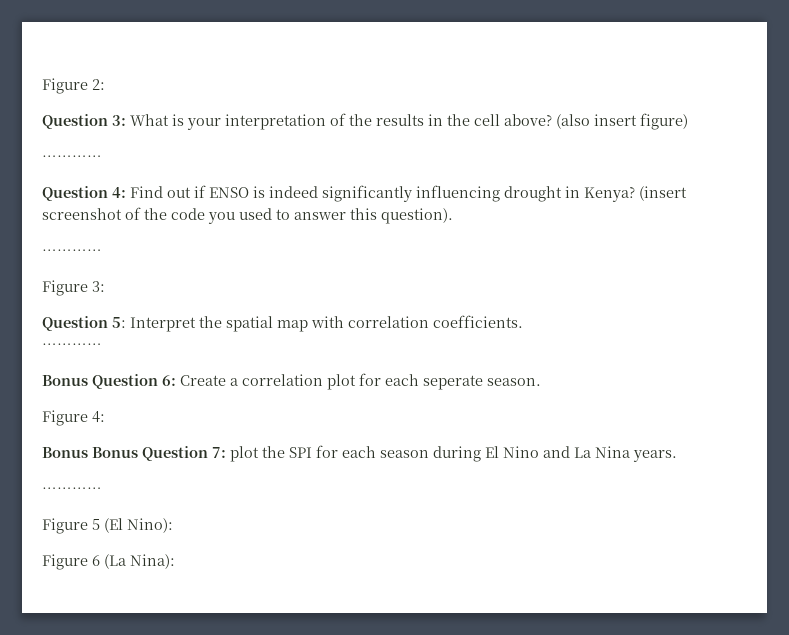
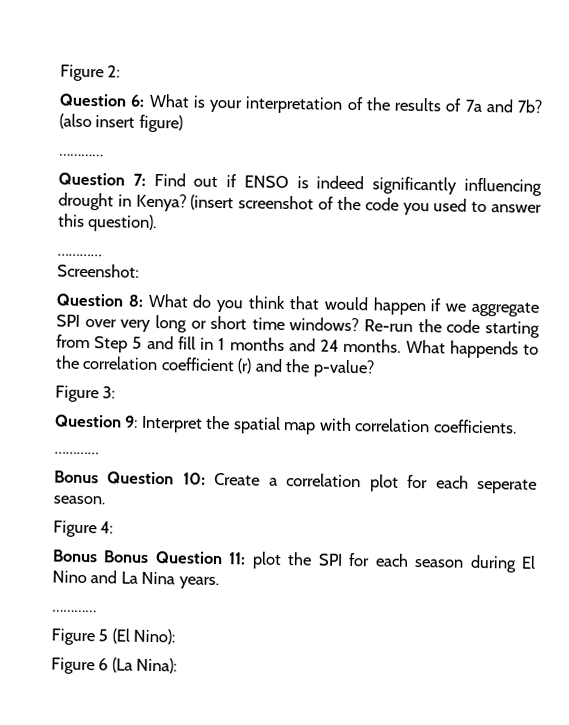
- Question 3: What is your interpretation of the results in the cell above?
+ Question 6: What is your interpretation of the results of 7a and 7b?
- Question 4: Find out if ENSO is indeed significantly influencing drought in Kenya?
+ Question 7: Find out if ENSO is indeed significantly influencing drought in Kenya?
+ Screenshot:
+ Question 8: What do you think that would happen if we aggregate SPI over very long or short time windows? Re-run the code starting from Step 5 and fill in 1 months and 24 months. What happends to the correlation coefficient (r) and the p-value?
- Question 5: Interpret the spatial map with correlation coefficients.
+ Question 9: Interpret the spatial map with correlation coefficients.
- Bonus Question 6: Create a correlation plot for each seperate season.
+ Bonus Question 10: Create a correlation plot for each seperate season.
- Bonus Bonus Question 7: plot the SPI for each season during El Nino and La Nina years.
+ Bonus Bonus Question 11: plot the SPI for each season during El Nino and La Nina years.

